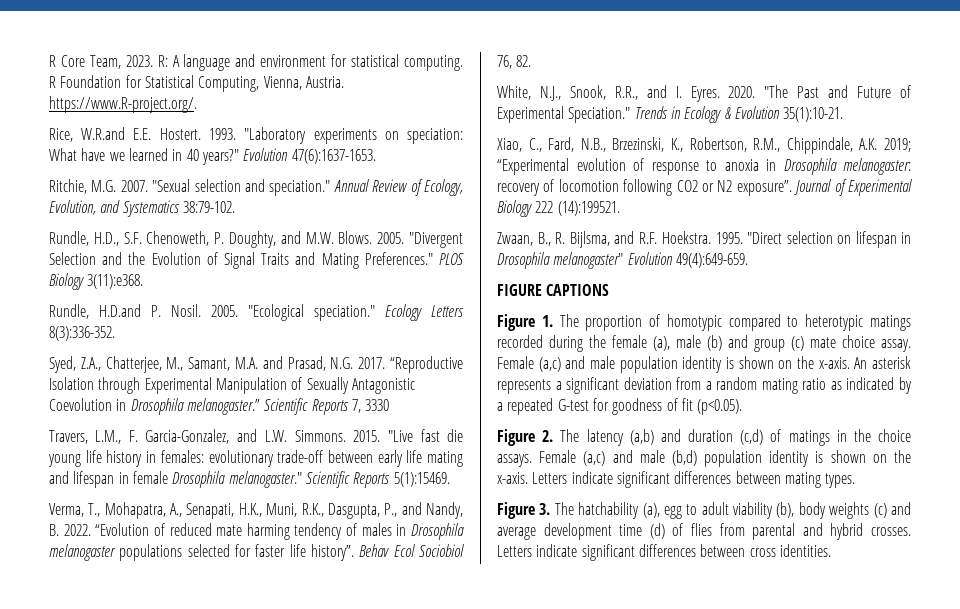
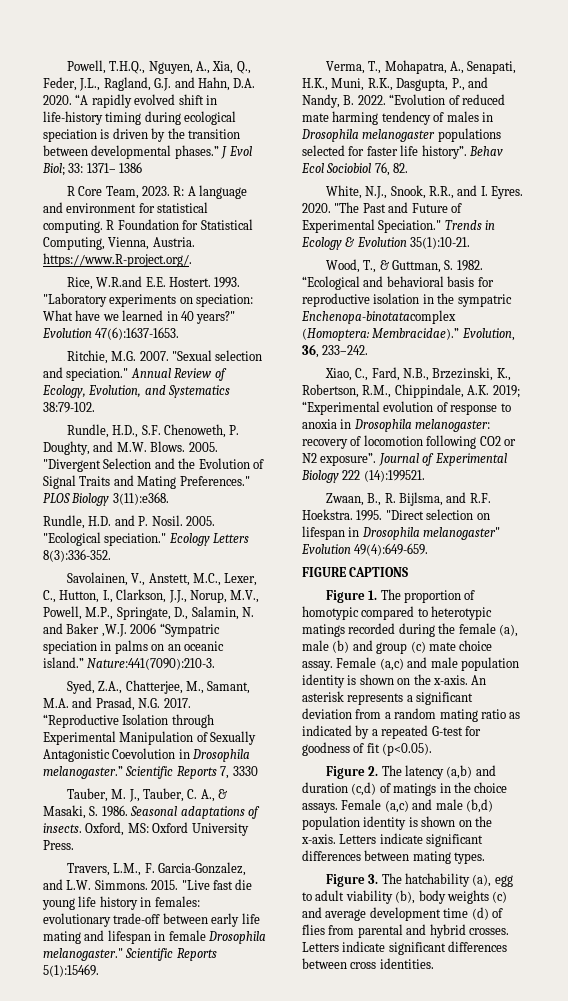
+ Powell, T.H.Q., Nguyen, A., Xia, Q., Feder, J.L., Ragland, G.J. and Hahn, D.A. 2020. “A rapidly evolved shift in life-history timing during ecological speciation is driven by the transition between developmental phases.” J Evol Biol; 33: 1371– 1386
- Rundle, H.D.and P. Nosil.
+ Rundle, H.D. and P. Nosil.
+ Savolainen, V., Anstett, M.C., Lexer, C., Hutton, I., Clarkson, J.J., Norup, M.V., Powell, M.P., Springate, D., Salamin, N. and Baker ,W.J. 2006 “Sympatric speciation in palms on an oceanic island.” Nature:441(7090):210-3.
+ Tauber, M. J., Tauber, C. A., & Masaki, S. 1986. Seasonal adaptations of insects. Oxford, MS: Oxford University Press.
+ Wood, T., & Guttman, S. 1982. “Ecological and behavioral basis for reproductive isolation in the sympatric Enchenopa-binotatacomplex (Homoptera: Membracidae).” Evolution, 36, 233–242.

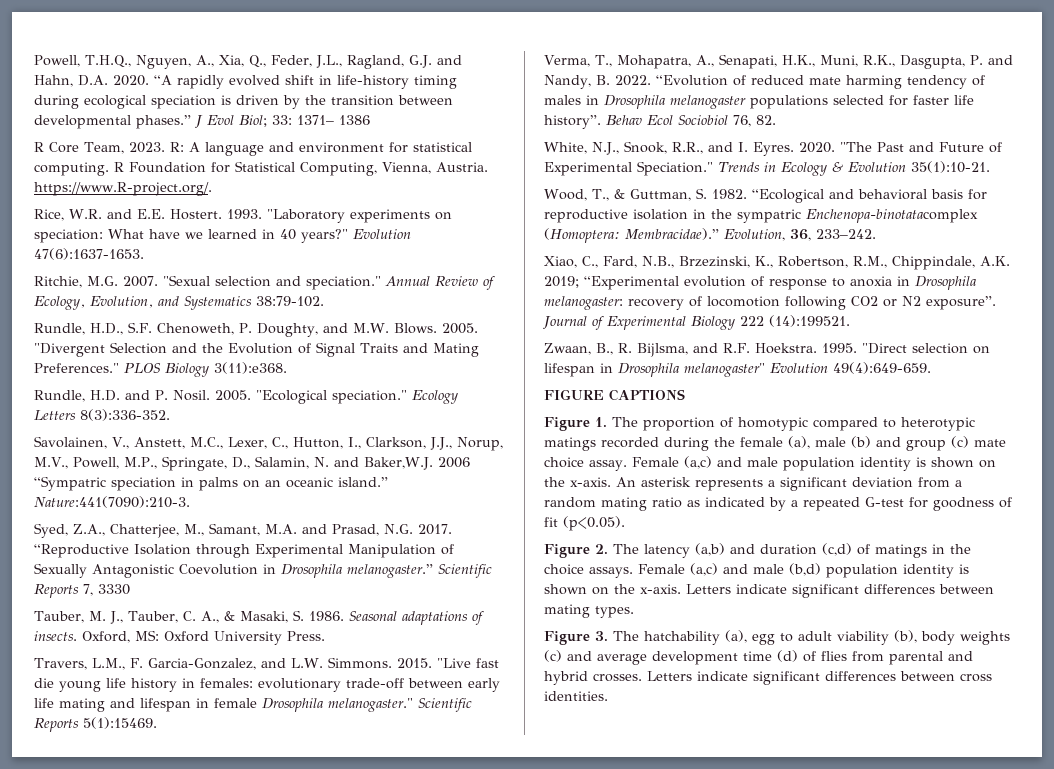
- Rice, W.R.and E.E. Hostert.
+ Rice, W.R. and E.E. Hostert.
- Savolainen, V., Anstett, M.C., Lexer, C., Hutton, I., Clarkson, J.J., Norup, M.V., Powell, M.P., Springate, D., Salamin, N. and Baker ,W.J. 2006 “Sympatric speciation in palms on an oceanic island.”
+ Savolainen, V., Anstett, M.C., Lexer, C., Hutton, I., Clarkson, J.J., Norup, M.V., Powell, M.P., Springate, D., Salamin, N. and Baker,W.J. 2006 “Sympatric speciation in palms on an oceanic island.”
- Verma, T., Mohapatra, A., Senapati, H.K., Muni, R.K., Dasgupta, P., and Nandy, B. 2022.
+ Verma, T., Mohapatra, A., Senapati, H.K., Muni, R.K., Dasgupta, P. and Nandy, B. 2022.

